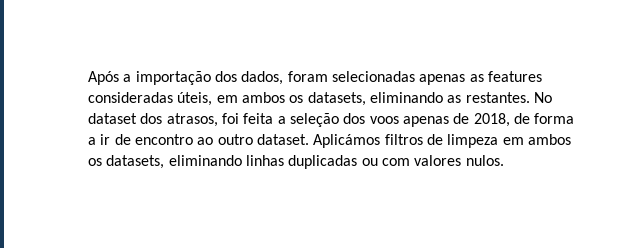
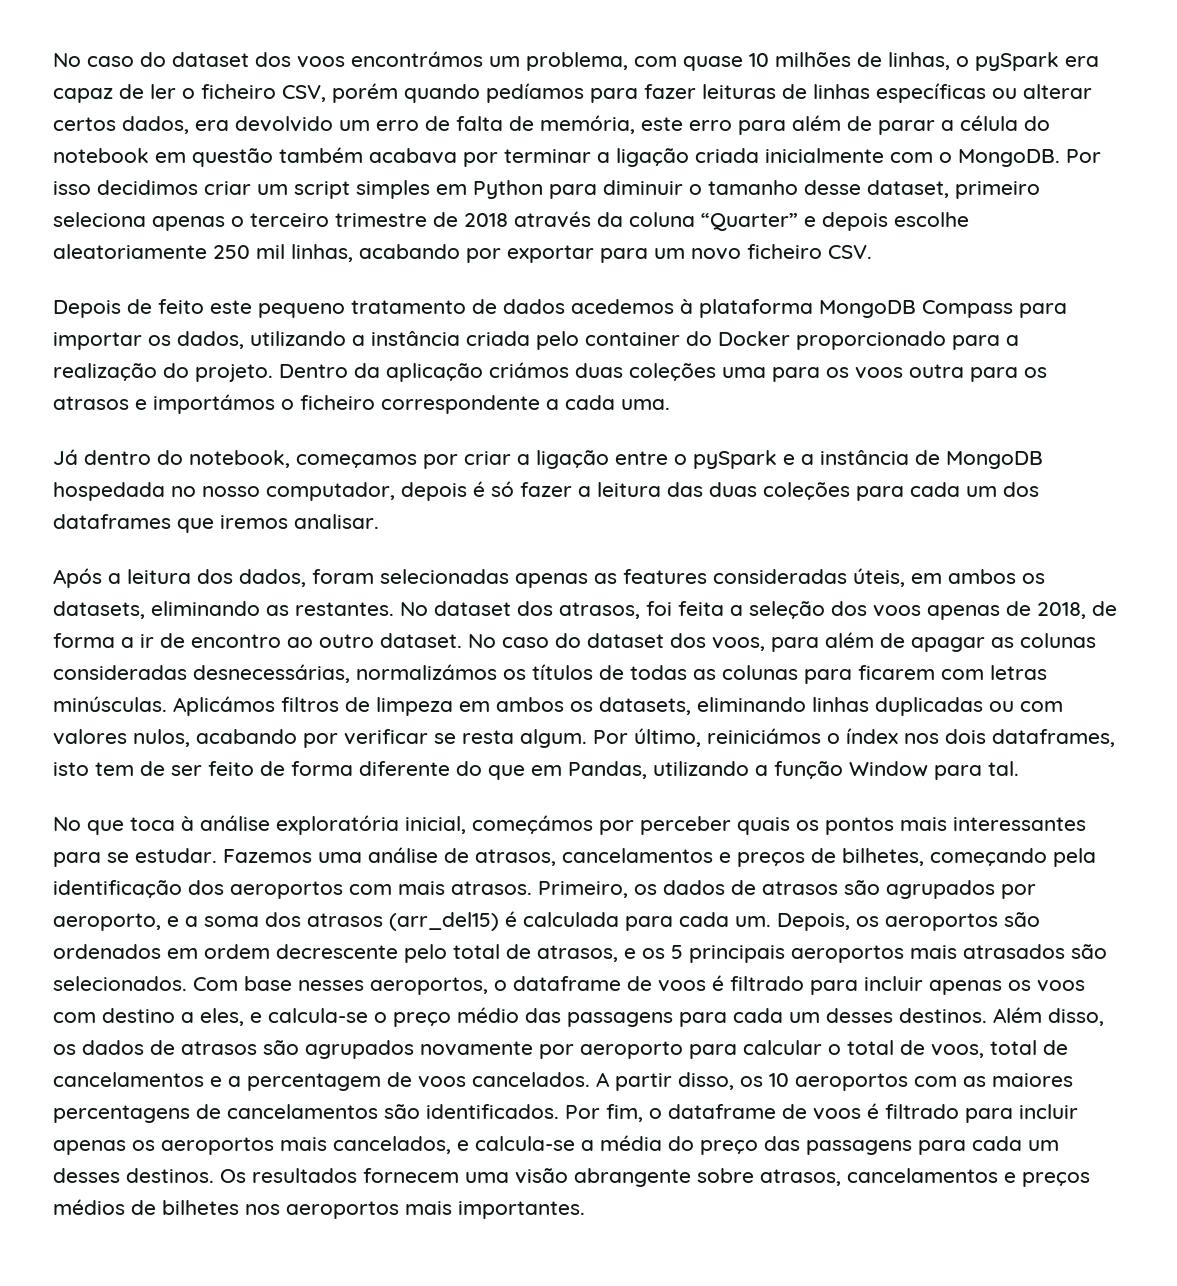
+ No caso do dataset dos voos encontrámos um problema, com quase 10 milhões de linhas, o pySpark era capaz de ler o ficheiro CSV, porém quando pedíamos para fazer leituras de linhas específicas ou alterar certos dados, era devolvido um erro de falta de memória, este erro para além de parar a célula do notebook em questão também acabava por terminar a ligação criada inicialmente com o MongoDB. Por isso decidimos criar um script simples em Python para diminuir o tamanho desse dataset, primeiro seleciona apenas o terceiro trimestre de 2018 através da coluna “Quarter” e depois escolhe aleatoriamente 250 mil linhas, acabando por exportar para um novo ficheiro CSV.
+ Depois de feito este pequeno tratamento de dados acedemos à plataforma MongoDB Compass para importar os dados, utilizando a instância criada pelo container do Docker proporcionado para a realização do projeto. Dentro da aplicação criámos duas coleções uma para os voos outra para os atrasos e importámos o ficheiro correspondente a cada uma.
+ Já dentro do notebook, começamos por criar a ligação entre o pySpark e a instância de MongoDB hospedada no nosso computador, depois é só fazer a leitura das duas coleções para cada um dos dataframes que iremos analisar.
- Após a importação dos dados, foram selecionadas apenas as features consideradas úteis, em ambos os datasets, eliminando as restantes.
+ Após a leitura dos dados, foram selecionadas apenas as features consideradas úteis, em ambos os datasets, eliminando as restantes.
+ No caso do dataset dos voos, para além de apagar as colunas consideradas desnecessárias, normalizámos os títulos de todas as colunas para ficarem com letras minúsculas.
- Aplicámos filtros de limpeza em ambos os datasets, eliminando linhas duplicadas ou com valores nulos.
+ Aplicámos filtros de limpeza em ambos os datasets, eliminando linhas duplicadas ou com valores nulos, acabando por verificar se resta algum. Por último, reiniciámos o índex nos dois dataframes, isto tem de ser feito de forma diferente do que em Pandas, utilizando a função Window para tal.
+ No que toca à análise exploratória inicial, começámos por perceber quais os pontos mais interessantes para se estudar. Fazemos uma análise de atrasos, cancelamentos e preços de bilhetes, começando pela identificação dos aeroportos com mais atrasos. Primeiro, os dados de atrasos são agrupados por aeroporto, e a soma dos atrasos (arr_del15) é calculada para cada um. Depois, os aeroportos são ordenados em ordem decrescente pelo total de atrasos, e os 5 principais aeroportos mais atrasados são selecionados. Com base nesses aeroportos, o dataframe de voos é filtrado para incluir apenas os voos com destino a eles, e calcula-se o preço médio das passagens para cada um desses destinos. Além disso, os dados de atrasos são agrupados novamente por aeroporto para calcular o total de voos, total de cancelamentos e a percentagem de voos cancelados. A partir disso, os 10 aeroportos com as maiores percentagens de cancelamentos são identificados. Por fim, o dataframe de voos é filtrado para incluir apenas os aeroportos mais cancelados, e calcula-se a média do preço das passagens para cada um desses destinos. Os resultados fornecem uma visão abrangente sobre atrasos, cancelamentos e preços médios de bilhetes nos aeroportos mais importantes.

